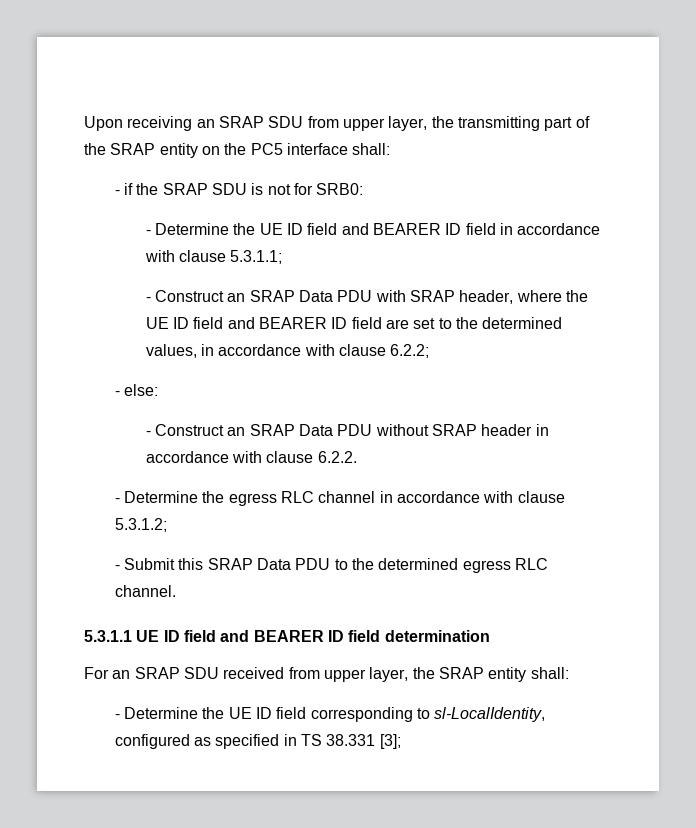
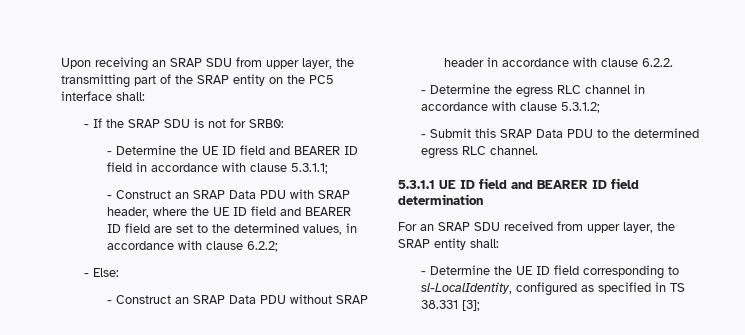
- - if the SRAP SDU is not for SRB0:
+ - If the SRAP SDU is not for SRB0:
- - else:
+ - Else:

